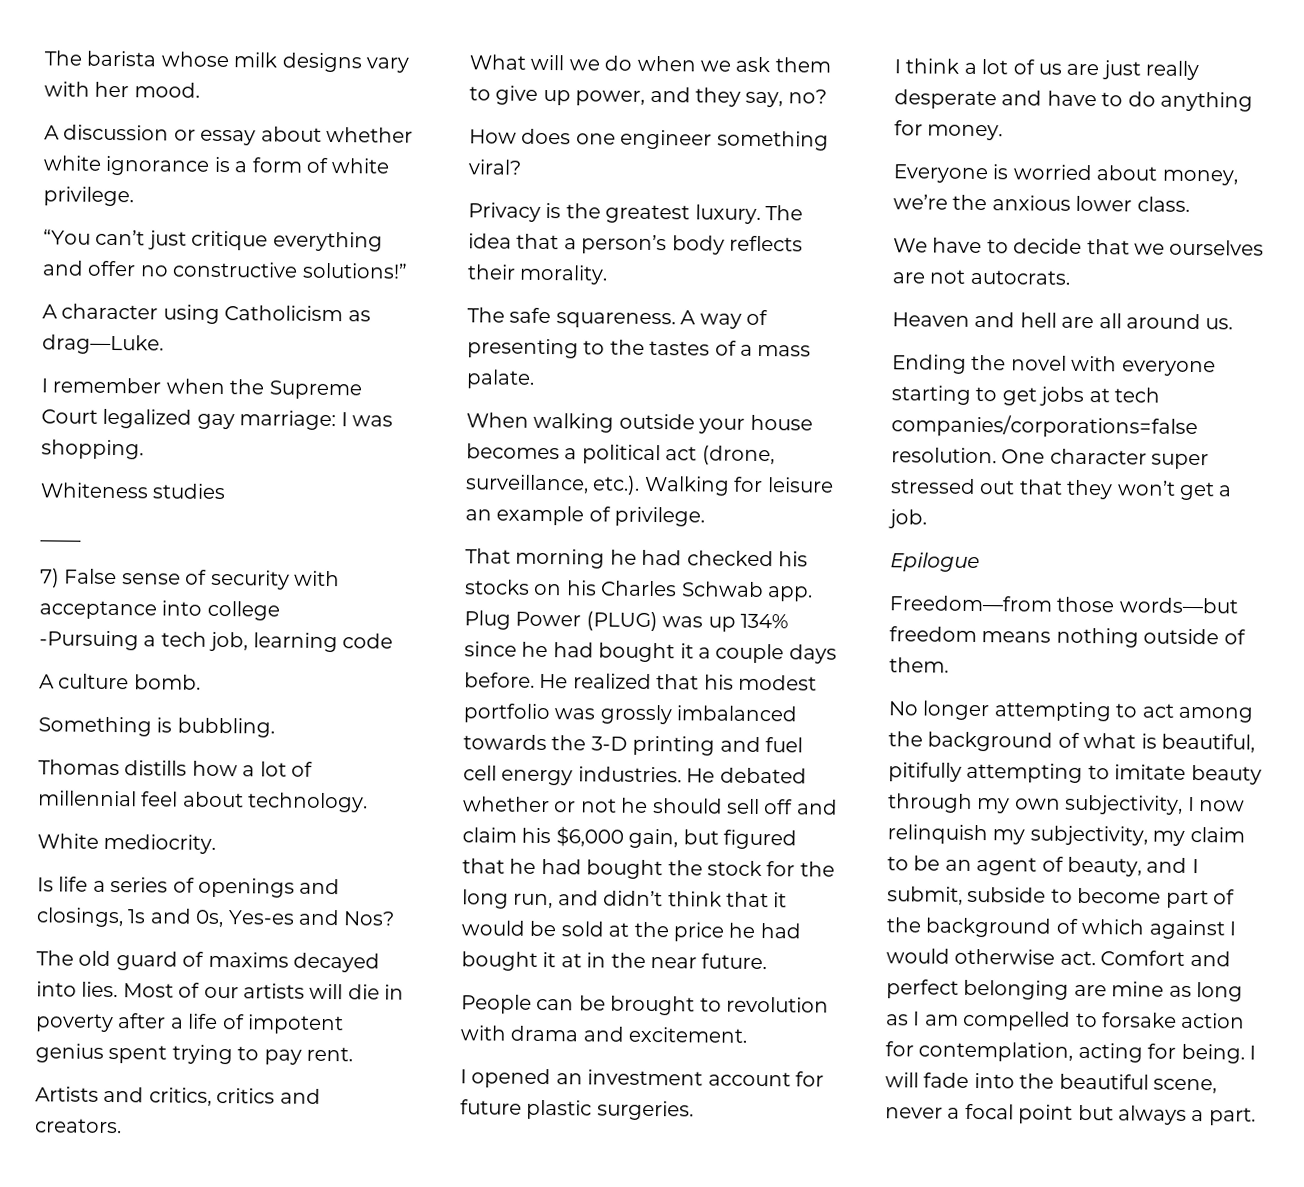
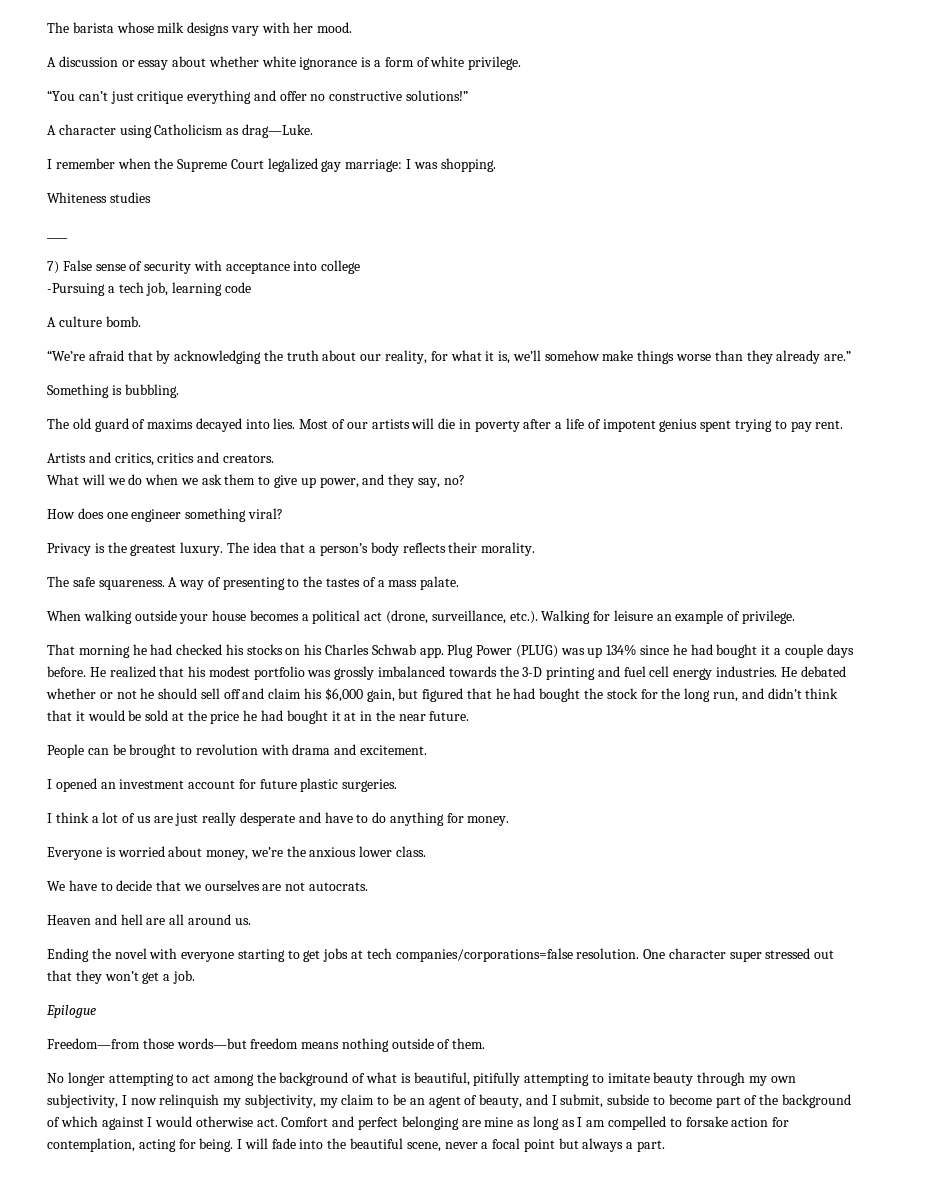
+ “We’re afraid that by acknowledging the truth about our reality, for what it is, we’ll somehow make things worse than they already are.”
  Something is bubbling.
- Thomas distills how a lot of millennial feel about technology.
- White mediocrity.
- Is life a series of openings and closings, 1s and 0s, Yes-es and Nos?

